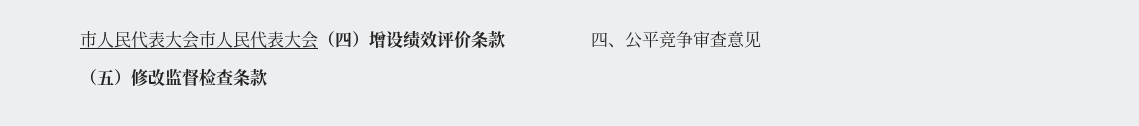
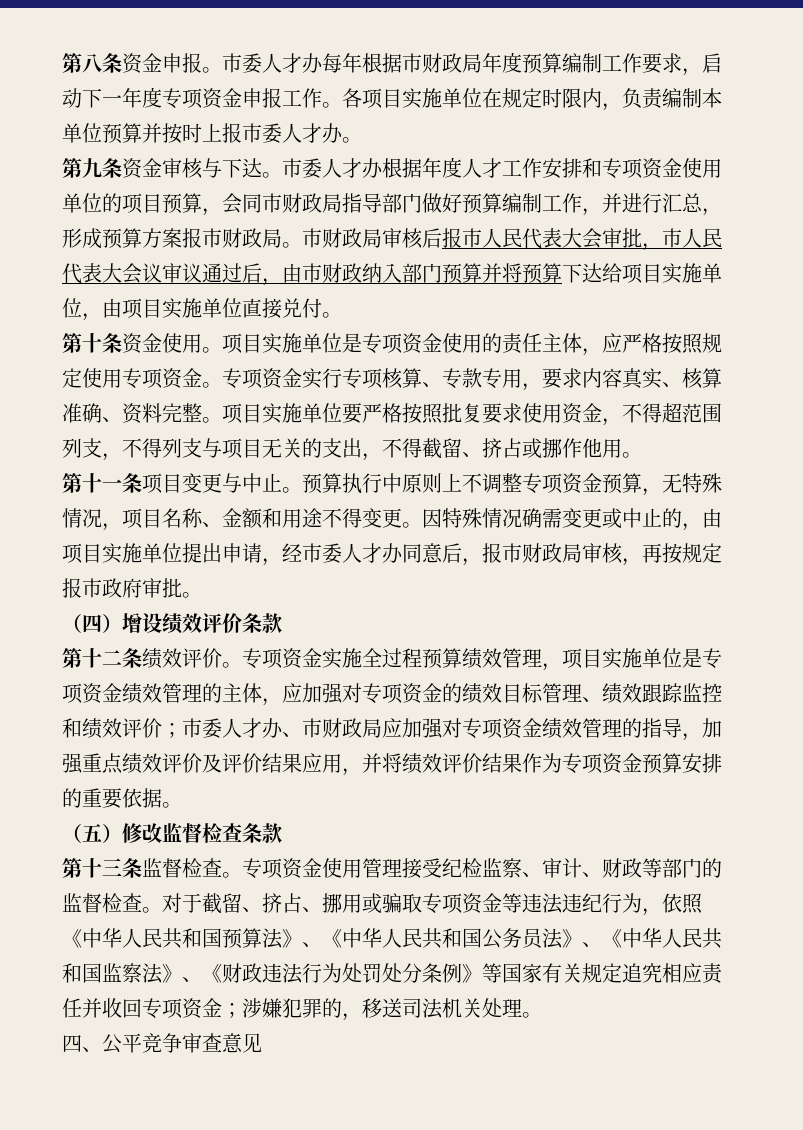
- 市人民代表大会市人民代表大会（四）增设绩效评价条款
+ 第八条资金申报。市委人才办每年根据市财政局年度预算编制工作要求，启动下一年度专项资金申报工作。各项目实施单位在规定时限内，负责编制本单位预算并按时上报市委人才办。
+ 第九条资金审核与下达。市委人才办根据年度人才工作安排和专项资金使用单位的项目预算，会同市财政局指导部门做好预算编制工作，并进行汇总，形成预算方案报市财政局。市财政局审核后报市人民代表大会审批，市人民代表大会议审议通过后，由市财政纳入部门预算并将预算下达给项目实施单位，由项目实施单位直接兑付。
+ 第十条资金使用。项目实施单位是专项资金使用的责任主体，应严格按照规定使用专项资金。专项资金实行专项核算、专款专用，要求内容真实、核算准确、资料完整。项目实施单位要严格按照批复要求使用资金，不得超范围列支，不得列支与项目无关的支出，不得截留、挤占或挪作他用。
+ 第十一条项目变更与中止。预算执行中原则上不调整专项资金预算，无特殊情况，项目名称、金额和用途不得变更。因特殊情况确需变更或中止的，由项目实施单位提出申请，经市委人才办同意后，报市财政局审核，再按规定报市政府审批。
+ （四）增设绩效评价条款
+ 第十二条绩效评价。专项资金实施全过程预算绩效管理，项目实施单位是专项资金绩效管理的主体，应加强对专项资金的绩效目标管理、绩效跟踪监控和绩效评价；市委人才办、市财政局应加强对专项资金绩效管理的指导，加强重点绩效评价及评价结果应用，并将绩效评价结果作为专项资金预算安排的重要依据。
+ 第十三条监督检查。专项资金使用管理接受纪检监察、审计、财政等部门的监督检查。对于截留、挤占、挪用或骗取专项资金等违法违纪行为，依照《中华人民共和国预算法》、《中华人民共和国公务员法》、《中华人民共和国监察法》、《财政违法行为处罚处分条例》等国家有关规定追究相应责任并收回专项资金；涉嫌犯罪的，移送司法机关处理。

